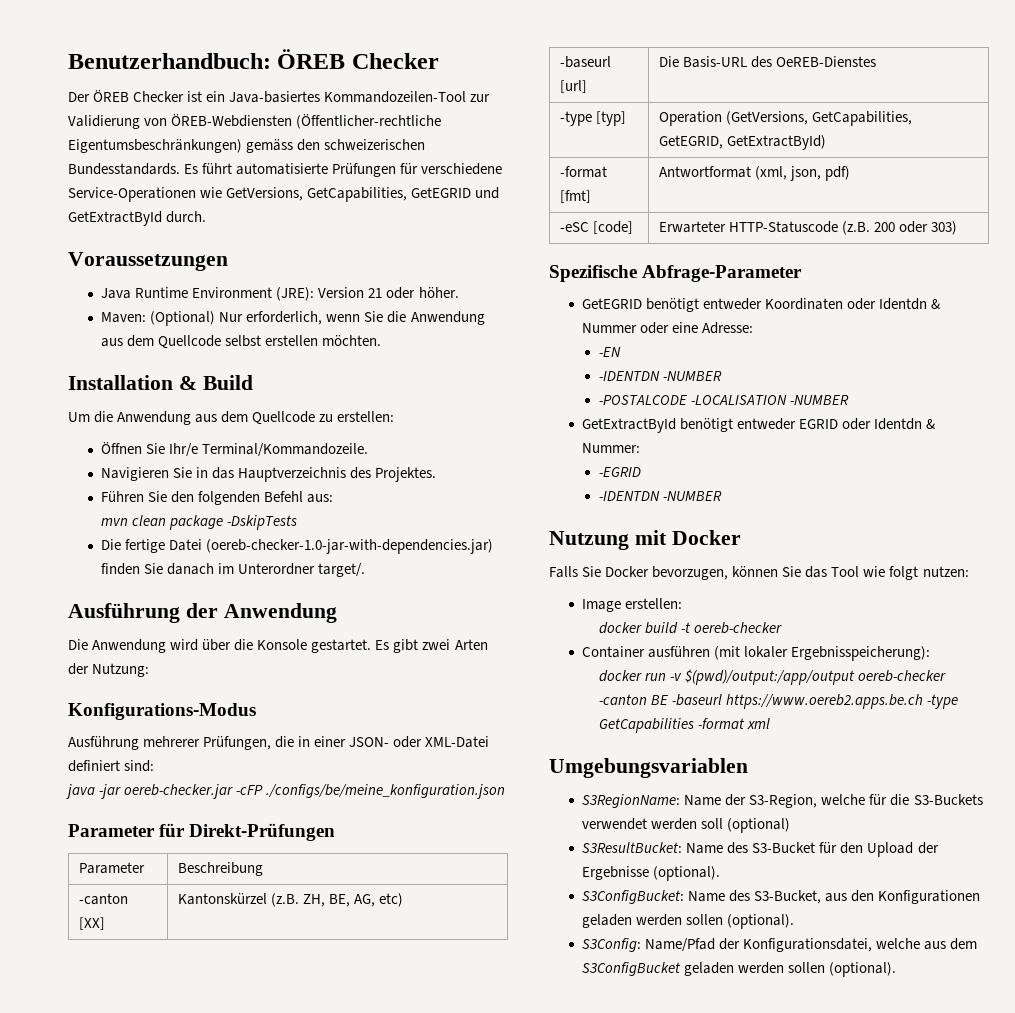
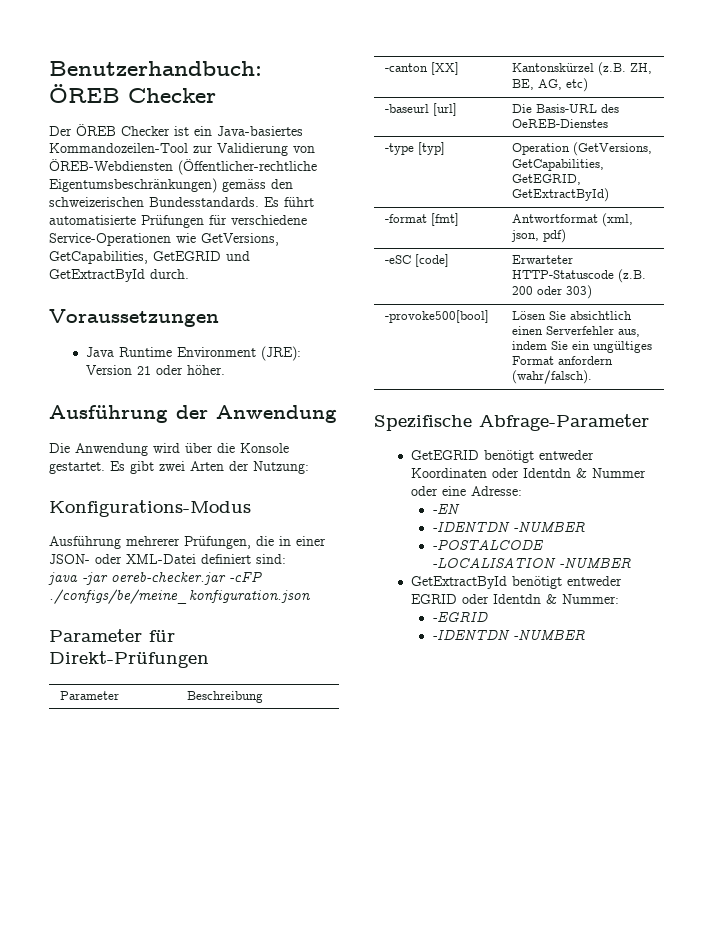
- Maven: (Optional) Nur erforderlich, wenn Sie die Anwendung aus dem Quellcode selbst erstellen möchten.
- Installation & Build
- Um die Anwendung aus dem Quellcode zu erstellen:
- Öffnen Sie Ihr/e Terminal/Kommandozeile.
- Navigieren Sie in das Hauptverzeichnis des Projektes.
- Führen Sie den folgenden Befehl aus:
- mvn clean package -DskipTests
- Die fertige Datei (oereb-checker-1.0-jar-with-dependencies.jar) finden Sie danach im Unterordner target/.
+ -provoke500[bool] | Lösen Sie absichtlich einen Serverfehler aus, indem Sie ein ungültiges Format anfordern (wahr/falsch).
- Nutzung mit Docker
- Falls Sie Docker bevorzugen, können Sie das Tool wie folgt nutzen:
- Image erstellen:
- docker build -t oereb-checker
- Container ausführen (mit lokaler Ergebnisspeicherung):
- docker run -v $(pwd)/output:/app/output oereb-checker -canton BE -baseurl https://www.oereb2.apps.be.ch -type GetCapabilities -format xml
- Umgebungsvariablen
- S3RegionName: Name der S3-Region, welche für die S3-Buckets verwendet werden soll (optional)
- S3ResultBucket: Name des S3-Bucket für den Upload der Ergebnisse (optional).
- S3ConfigBucket: Name des S3-Bucket, aus den Konfigurationen geladen werden sollen (optional).
- S3Config: Name/Pfad der Konfigurationsdatei, welche aus dem S3ConfigBucket geladen werden sollen (optional).

